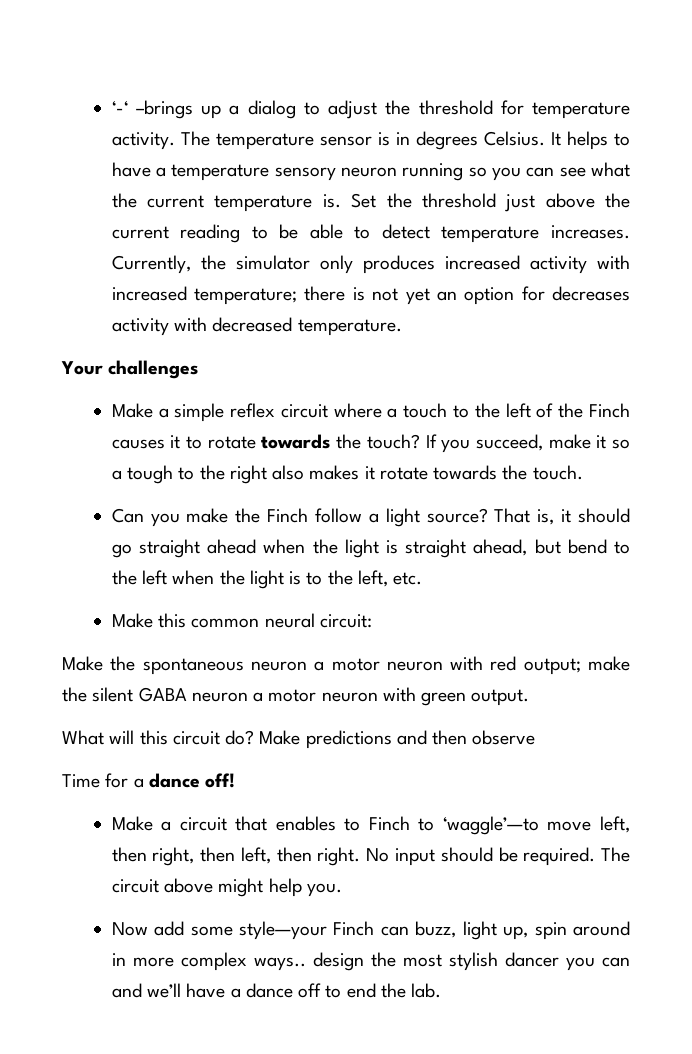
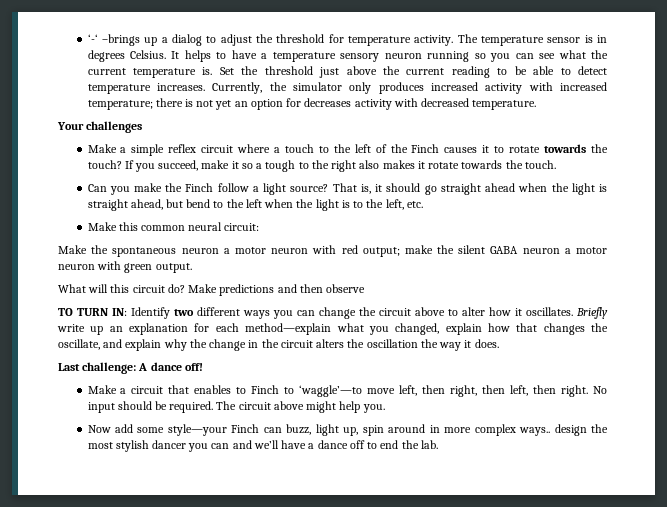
- Time for a dance off!
+ TO TURN IN: Identify two different ways you can change the circuit above to alter how it oscillates. Briefly write up an explanation for each method—explain what you changed, explain how that changes the oscillate, and explain why the change in the circuit alters the oscillation the way it does.
+ Last challenge: A dance off!

